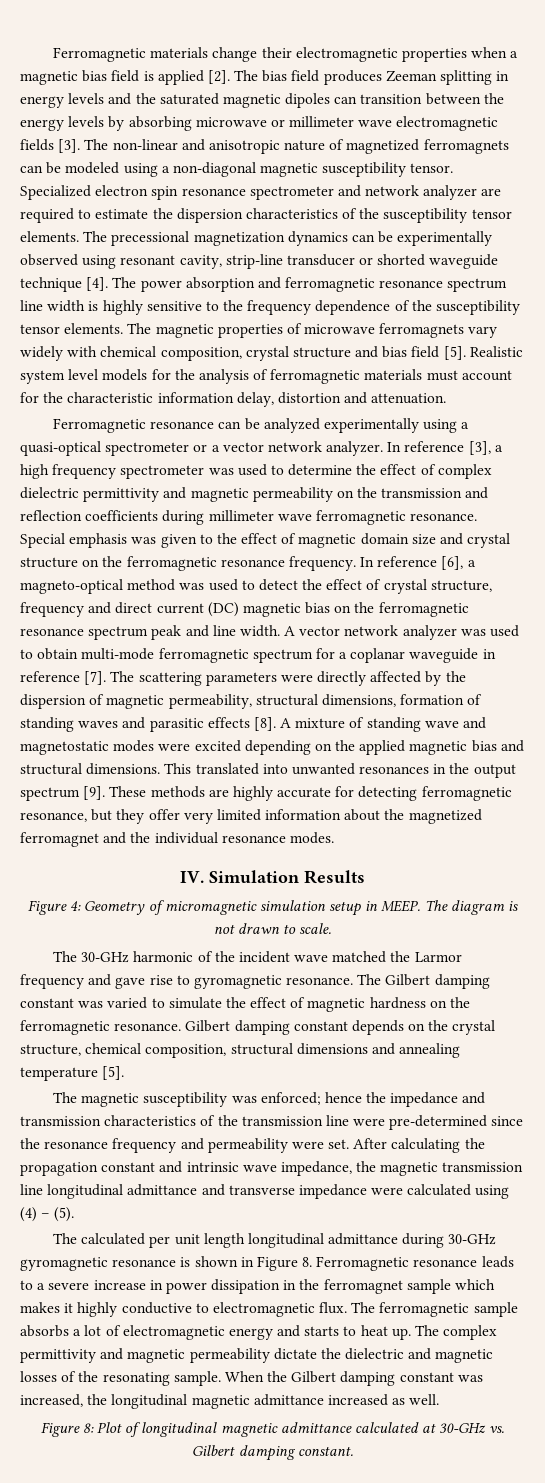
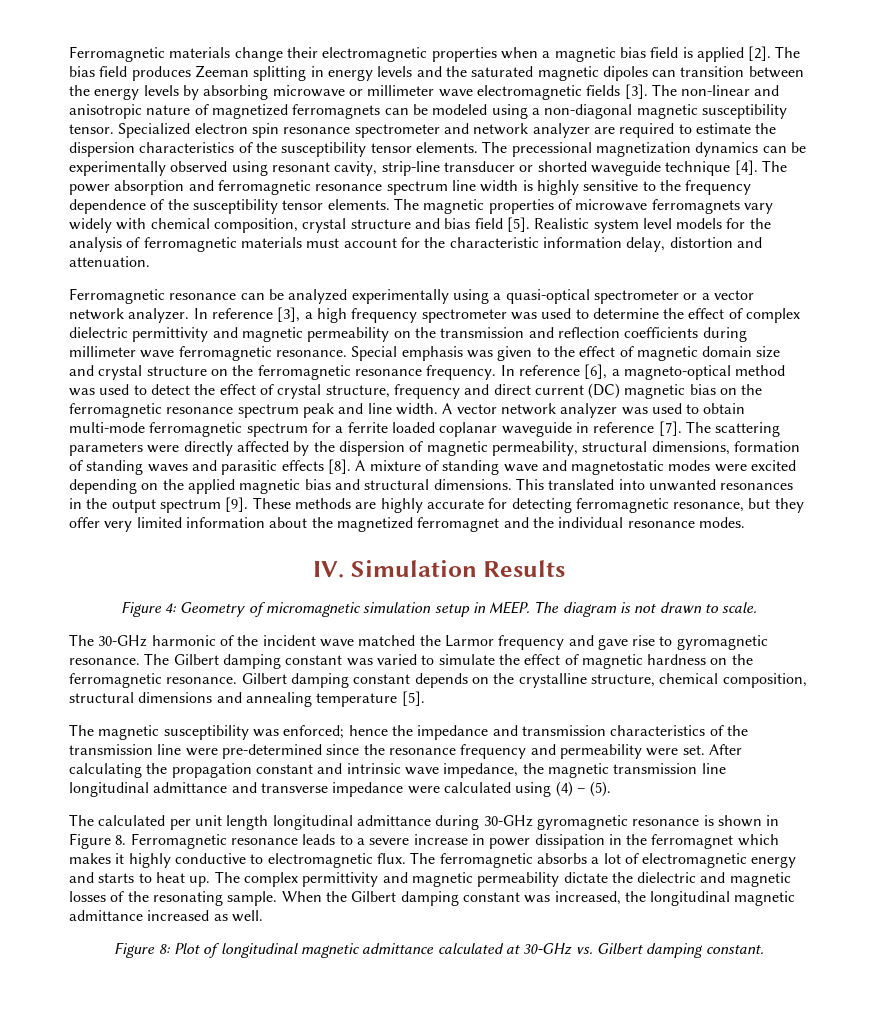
- A vector network analyzer was used to obtain multi-mode ferromagnetic spectrum for a coplanar waveguide in reference [7].
+ A vector network analyzer was used to obtain multi-mode ferromagnetic spectrum for a ferrite loaded coplanar waveguide in reference [7].
- Gilbert damping constant depends on the crystal structure, chemical composition, structural dimensions and annealing temperature [5].
+ Gilbert damping constant depends on the crystalline structure, chemical composition, structural dimensions and annealing temperature [5].
- The calculated per unit length longitudinal admittance during 30-GHz gyromagnetic resonance is shown in Figure 8. Ferromagnetic resonance leads to a severe increase in power dissipation in the ferromagnet sample which makes it highly conductive to electromagnetic flux.
+ The calculated per unit length longitudinal admittance during 30-GHz gyromagnetic resonance is shown in Figure 8. Ferromagnetic resonance leads to a severe increase in power dissipation in the ferromagnet which makes it highly conductive to electromagnetic flux.
- The ferromagnetic sample absorbs a lot of electromagnetic energy and starts to heat up.
+ The ferromagnetic absorbs a lot of electromagnetic energy and starts to heat up.

